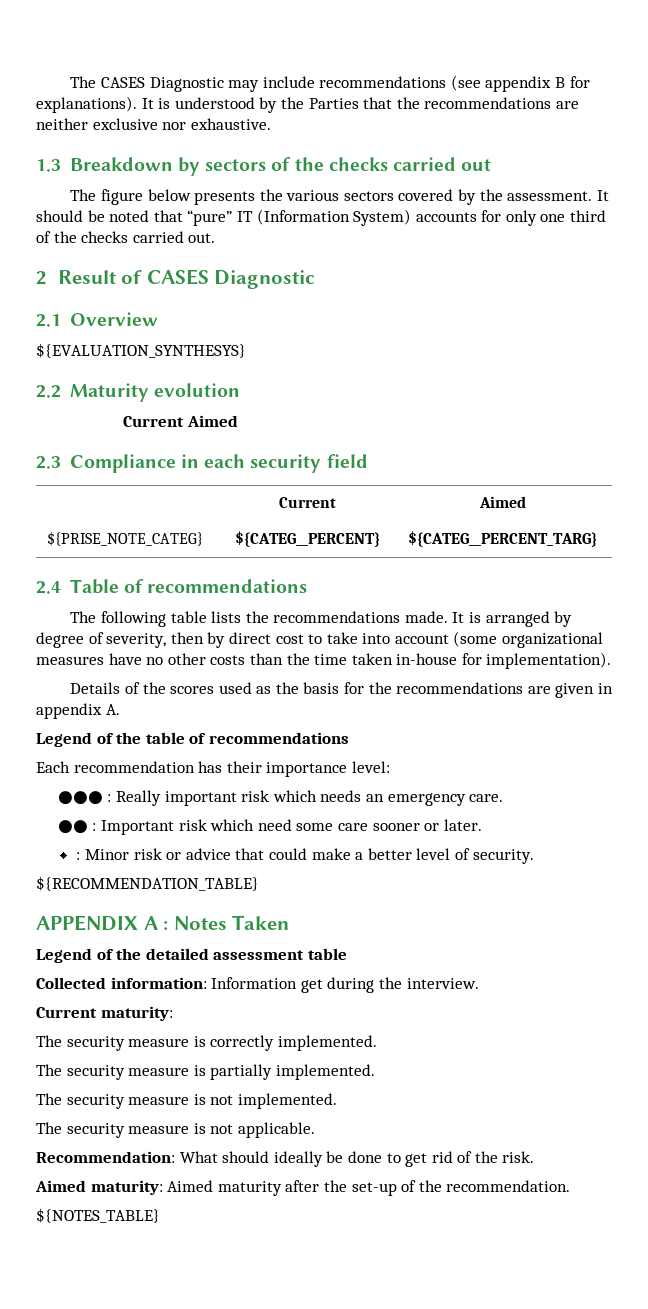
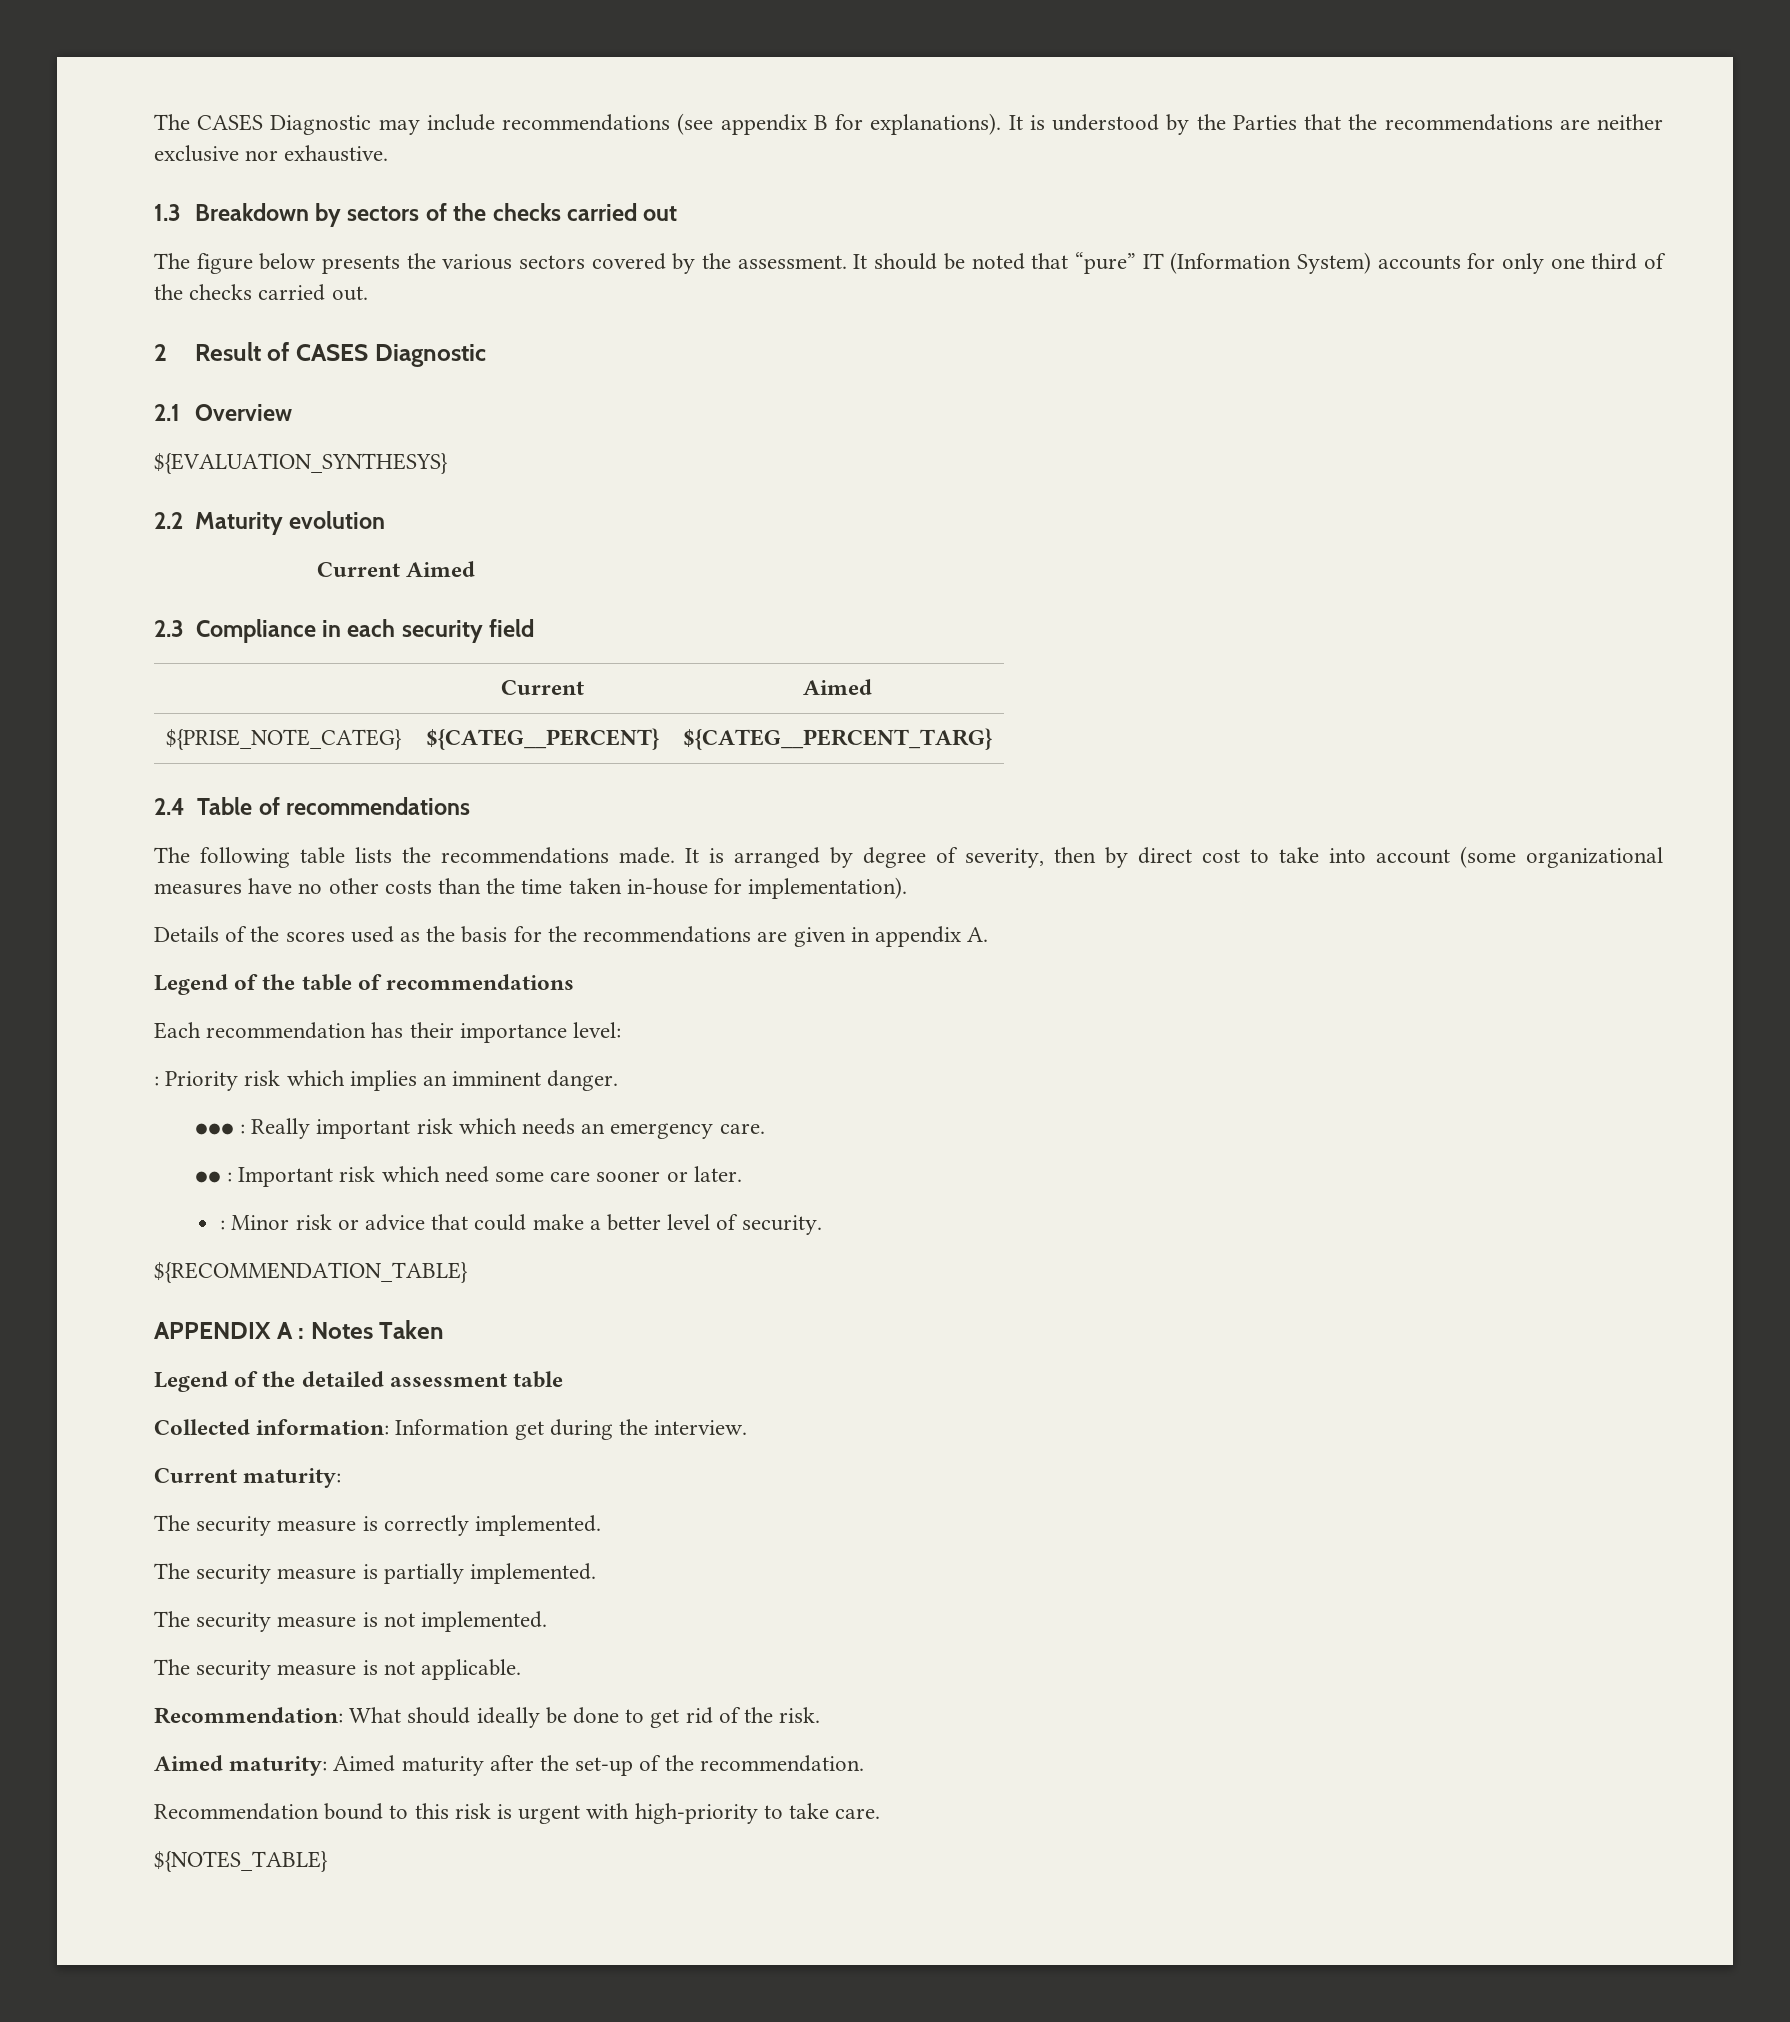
+ : Priority risk which implies an imminent danger.
+ Recommendation bound to this risk is urgent with high-priority to take care.

